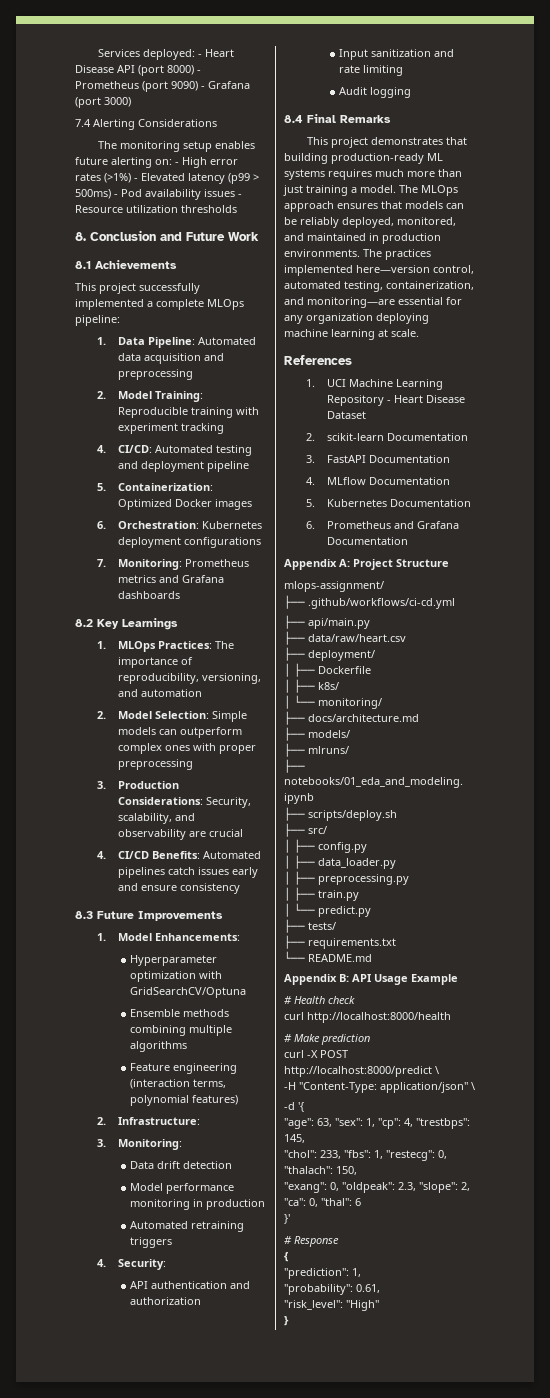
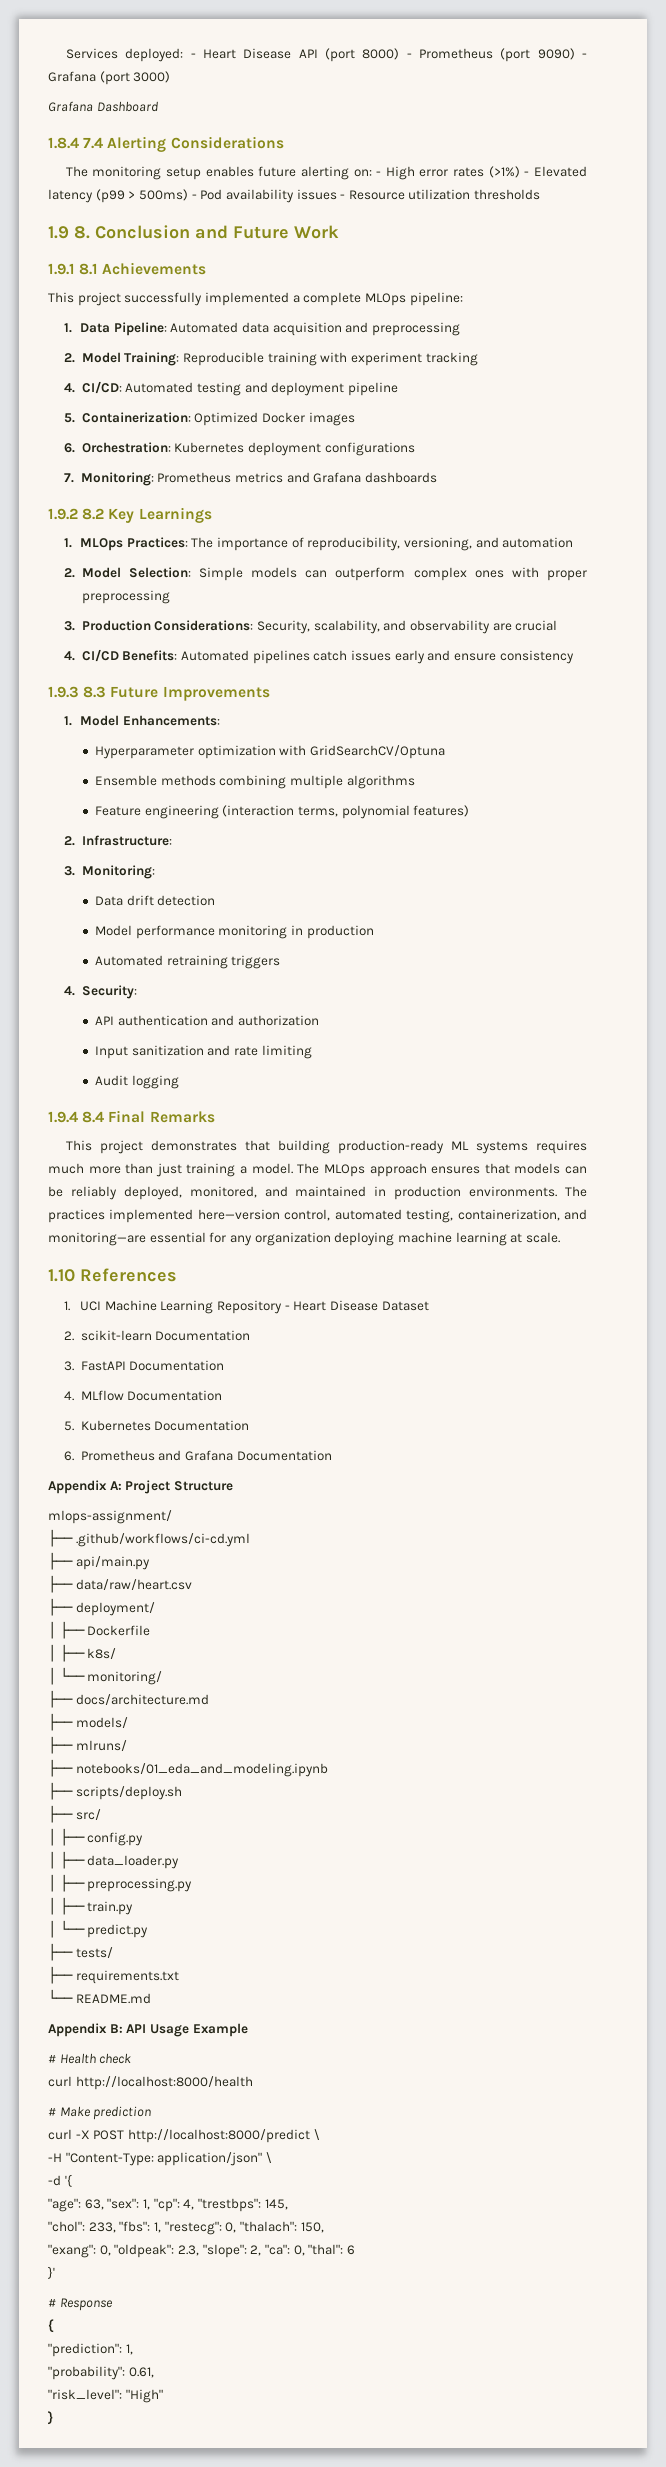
- 7.4 Alerting Considerations
+ Grafana Dashboard
+ 1.8.4 7.4 Alerting Considerations
- 8. Conclusion and Future Work
+ 1.9 8. Conclusion and Future Work
- 8.1 Achievements
+ 1.9.1 8.1 Achievements
- 8.2 Key Learnings
+ 1.9.2 8.2 Key Learnings
- 8.3 Future Improvements
+ 1.9.3 8.3 Future Improvements
- 8.4 Final Remarks
+ 1.9.4 8.4 Final Remarks
- References
+ 1.10 References

